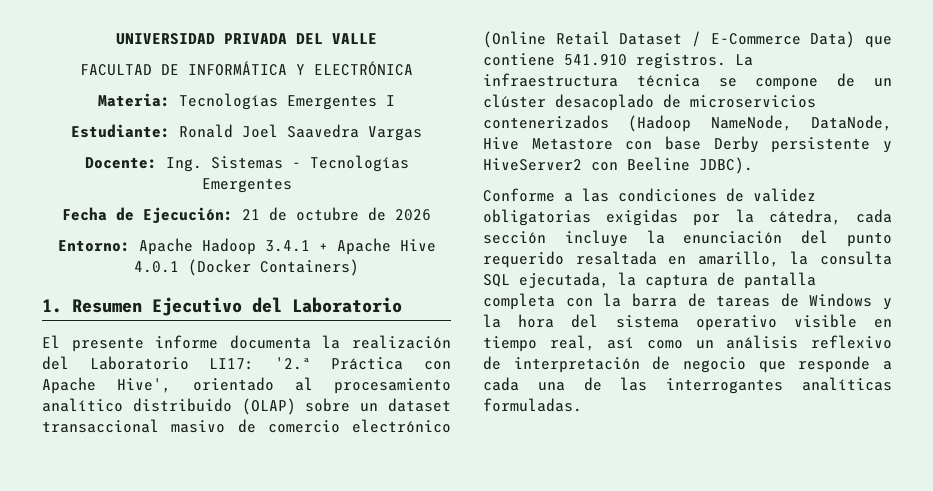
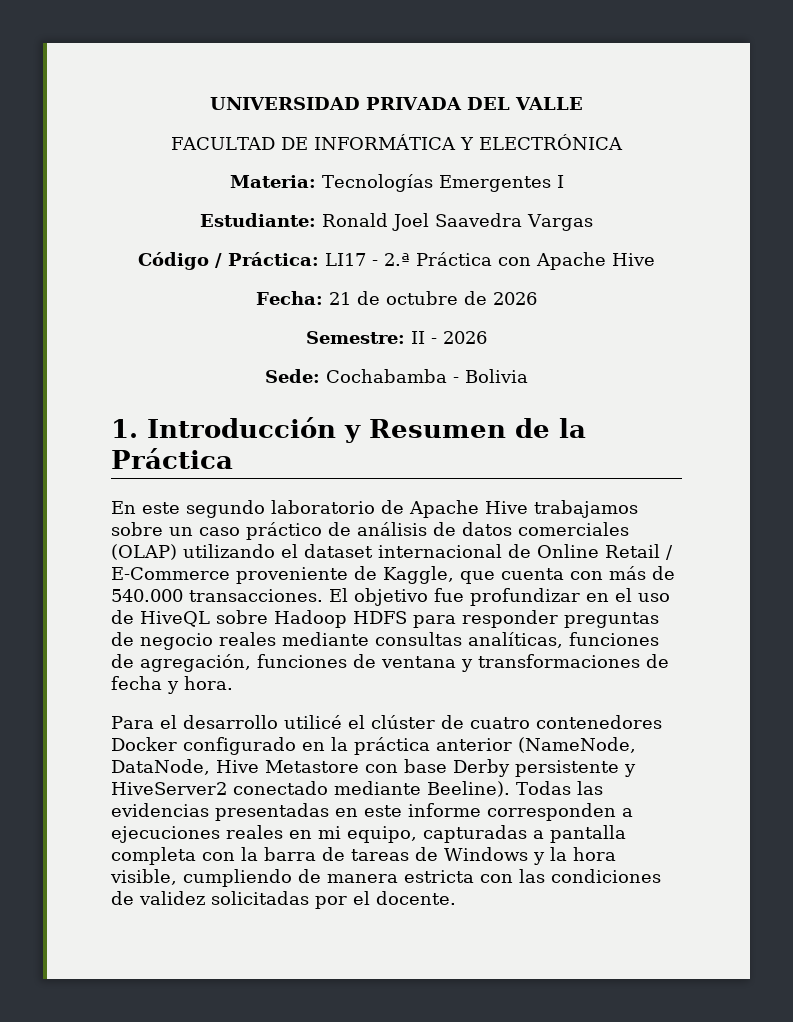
- Docente: Ing. Sistemas - Tecnologías Emergentes
- Fecha de Ejecución: 21 de octubre de 2026
+ Código / Práctica: LI17 - 2.ª Práctica con Apache Hive
+ Fecha: 21 de octubre de 2026
- Entorno: Apache Hadoop 3.4.1 + Apache Hive 4.0.1 (Docker Containers)
- 1. Resumen Ejecutivo del Laboratorio
- El presente informe documenta la realización del Laboratorio LI17: '2.ª Práctica con Apache Hive', orientado al procesamiento analítico distribuido (OLAP) sobre un dataset transaccional masivo de comercio electrónico (Online Retail Dataset / E-Commerce Data) que contiene 541.910 registros. La infraestructura técnica se compone de un clúster desacoplado de microservicios contenerizados (Hadoop NameNode, DataNode, Hive Metastore con base Derby persistente y HiveServer2 con Beeline JDBC).
- Conforme a las condiciones de validez obligatorias exigidas por la cátedra, cada sección incluye la enunciación del punto requerido resaltada en amarillo, la consulta SQL ejecutada, la captura de pantalla completa con la barra de tareas de Windows y la hora del sistema operativo visible en tiempo real, así como un análisis reflexivo de interpretación de negocio que responde a cada una de las interrogantes analíticas formuladas.
+ Semestre: II - 2026
+ Sede: Cochabamba - Bolivia
+ 1. Introducción y Resumen de la Práctica
+ En este segundo laboratorio de Apache Hive trabajamos sobre un caso práctico de análisis de datos comerciales (OLAP) utilizando el dataset internacional de Online Retail / E-Commerce proveniente de Kaggle, que cuenta con más de 540.000 transacciones. El objetivo fue profundizar en el uso de HiveQL sobre Hadoop HDFS para responder preguntas de negocio reales mediante consultas analíticas, funciones de agregación, funciones de ventana y transformaciones de fecha y hora.
+ Para el desarrollo utilicé el clúster de cuatro contenedores Docker configurado en la práctica anterior (NameNode, DataNode, Hive Metastore con base Derby persistente y HiveServer2 conectado mediante Beeline). Todas las evidencias presentadas en este informe corresponden a ejecuciones reales en mi equipo, capturadas a pantalla completa con la barra de tareas de Windows y la hora visible, cumpliendo de manera estricta con las condiciones de validez solicitadas por el docente.

